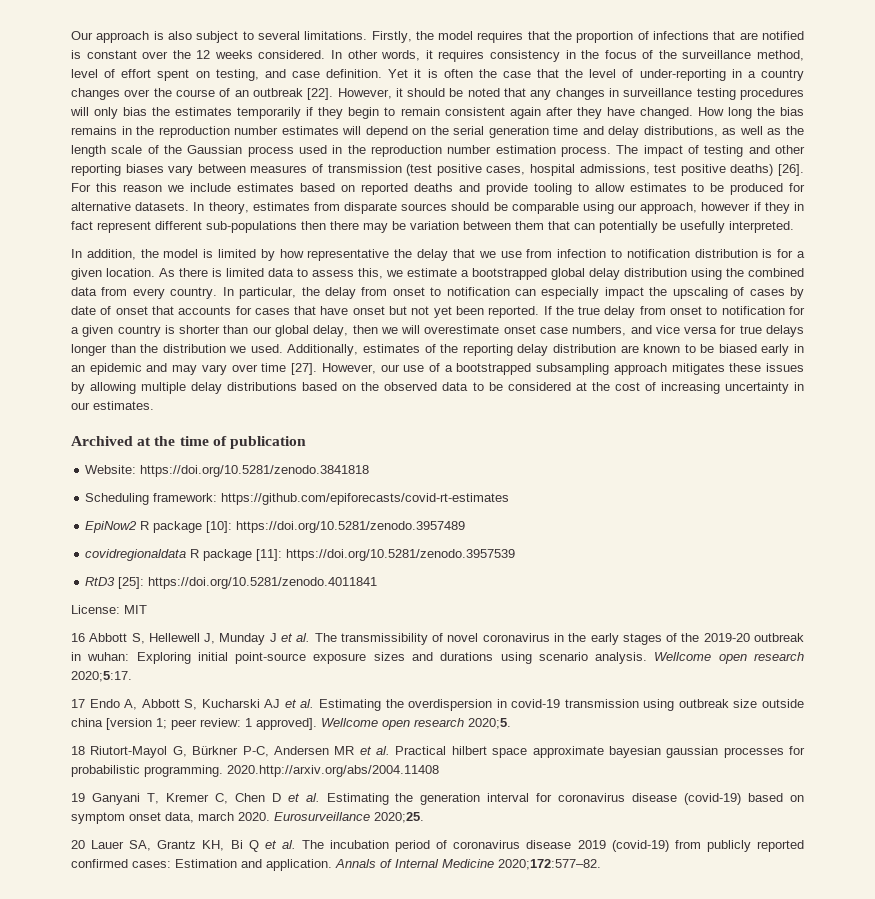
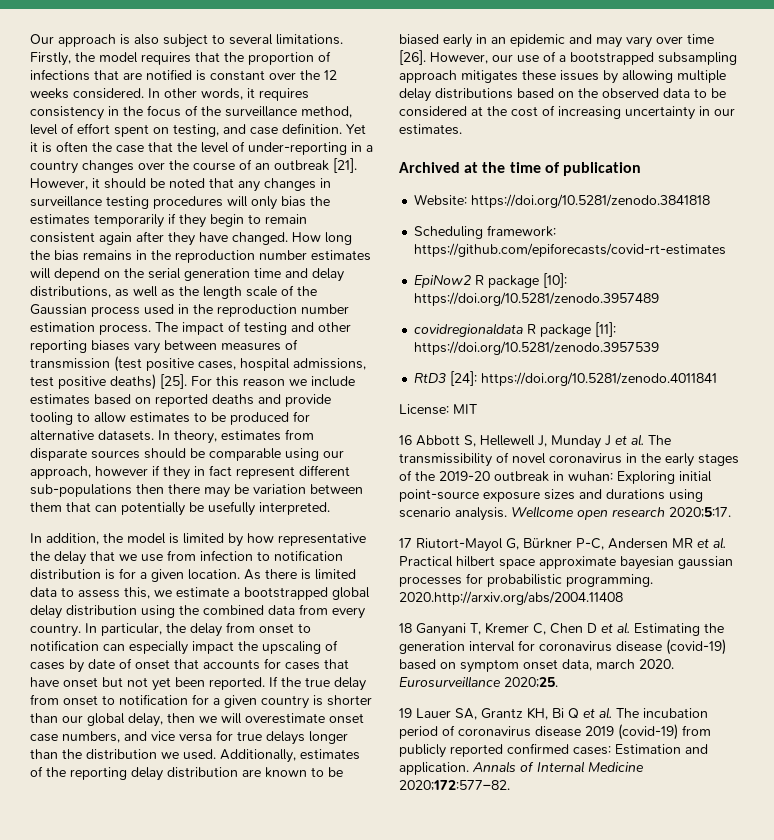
- Yet it is often the case that the level of under-reporting in a country changes over the course of an outbreak [22].
+ Yet it is often the case that the level of under-reporting in a country changes over the course of an outbreak [21].
- The impact of testing and other reporting biases vary between measures of transmission (test positive cases, hospital admissions, test positive deaths) [26].
+ The impact of testing and other reporting biases vary between measures of transmission (test positive cases, hospital admissions, test positive deaths) [25].
- Additionally, estimates of the reporting delay distribution are known to be biased early in an epidemic and may vary over time [27].
+ Additionally, estimates of the reporting delay distribution are known to be biased early in an epidemic and may vary over time [26].
- RtD3 [25]: https://doi.org/10.5281/zenodo.4011841
+ RtD3 [24]: https://doi.org/10.5281/zenodo.4011841
- 17 Endo A, Abbott S, Kucharski AJ et al. Estimating the overdispersion in covid-19 transmission using outbreak size outside china [version 1; peer review: 1 approved]. Wellcome open research 2020;5.
- 18 Riutort-Mayol G, Bürkner P-C, Andersen MR et al. Practical hilbert space approximate bayesian gaussian processes for probabilistic programming.
+ 17 Riutort-Mayol G, Bürkner P-C, Andersen MR et al. Practical hilbert space approximate bayesian gaussian processes for probabilistic programming.
- 19 Ganyani T, Kremer C, Chen D et al. Estimating the generation interval for coronavirus disease (covid-19) based on symptom onset data, march 2020.
+ 18 Ganyani T, Kremer C, Chen D et al. Estimating the generation interval for coronavirus disease (covid-19) based on symptom onset data, march 2020.
- 20 Lauer SA, Grantz KH, Bi Q et al. The incubation period of coronavirus disease 2019 (covid-19) from publicly reported confirmed cases: Estimation and application.
+ 19 Lauer SA, Grantz KH, Bi Q et al. The incubation period of coronavirus disease 2019 (covid-19) from publicly reported confirmed cases: Estimation and application.

